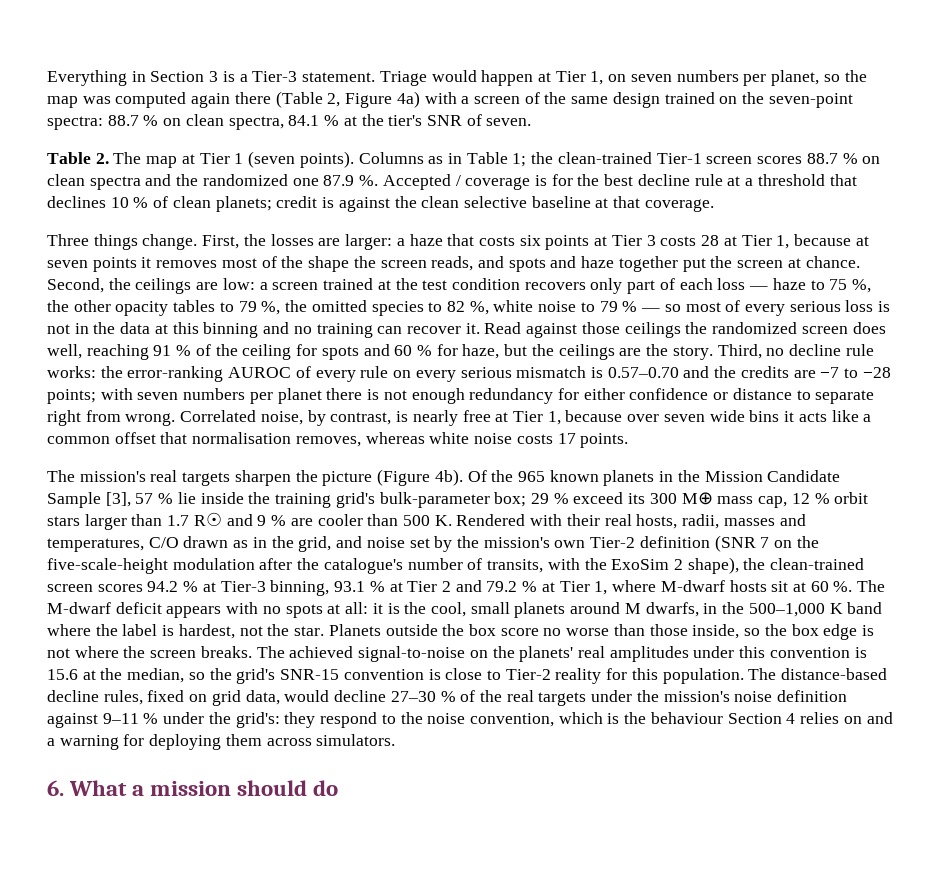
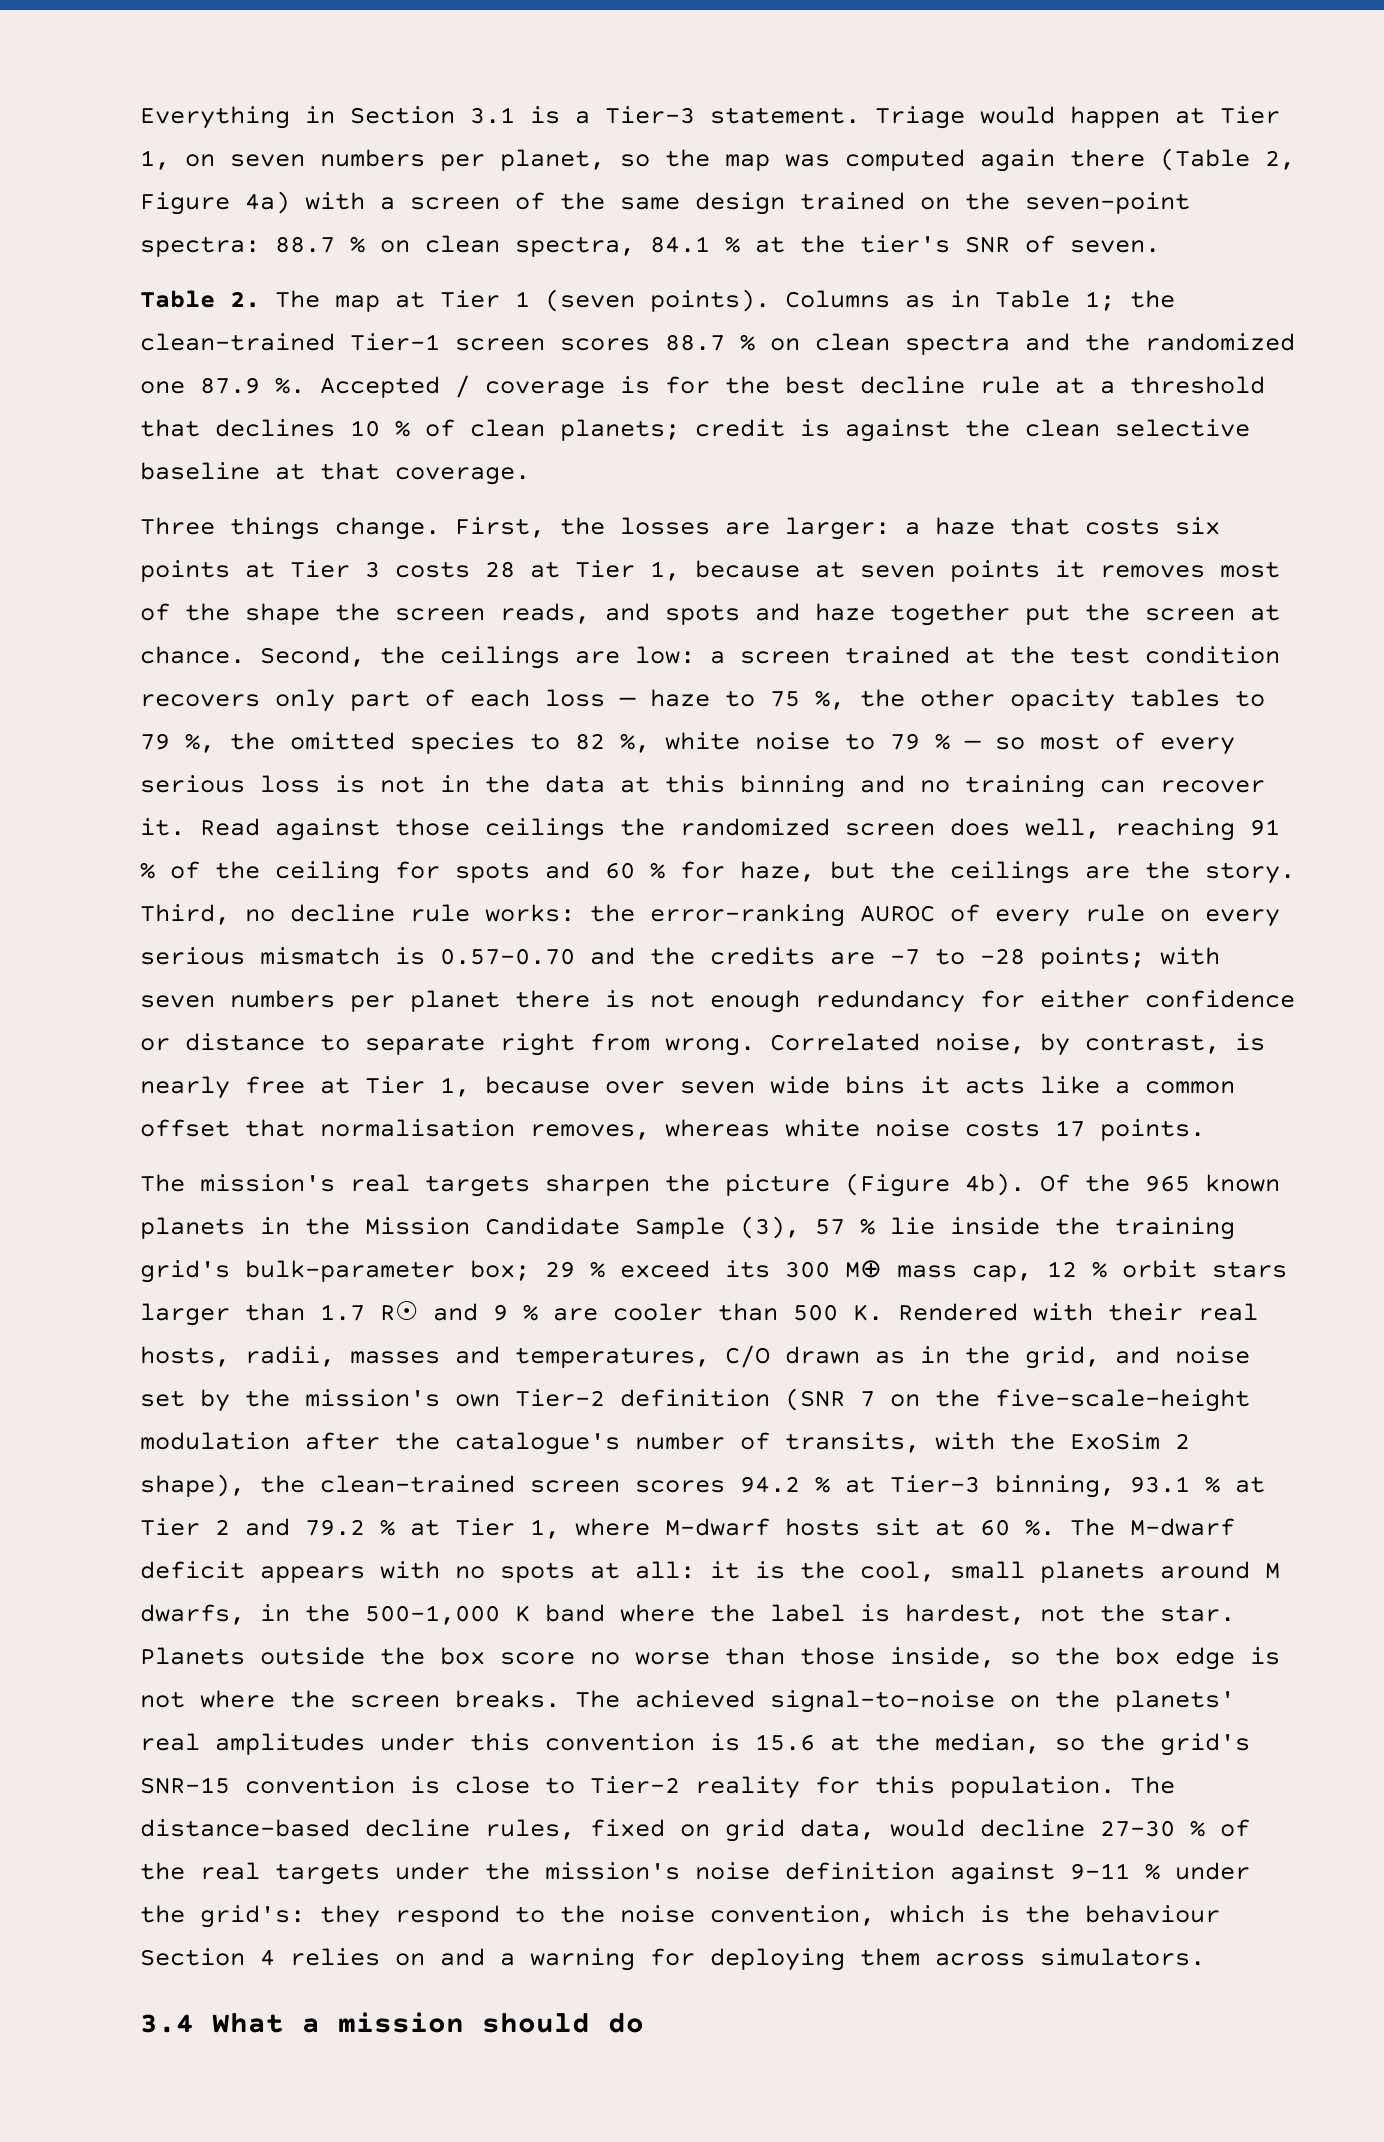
- Everything in Section 3 is a Tier-3 statement.
+ Everything in Section 3.1 is a Tier-3 statement.
- Of the 965 known planets in the Mission Candidate Sample [3], 57 % lie inside the training grid's bulk-parameter box;
+ Of the 965 known planets in the Mission Candidate Sample (3), 57 % lie inside the training grid's bulk-parameter box;
- 6. What a mission should do
+ 3.4 What a mission should do

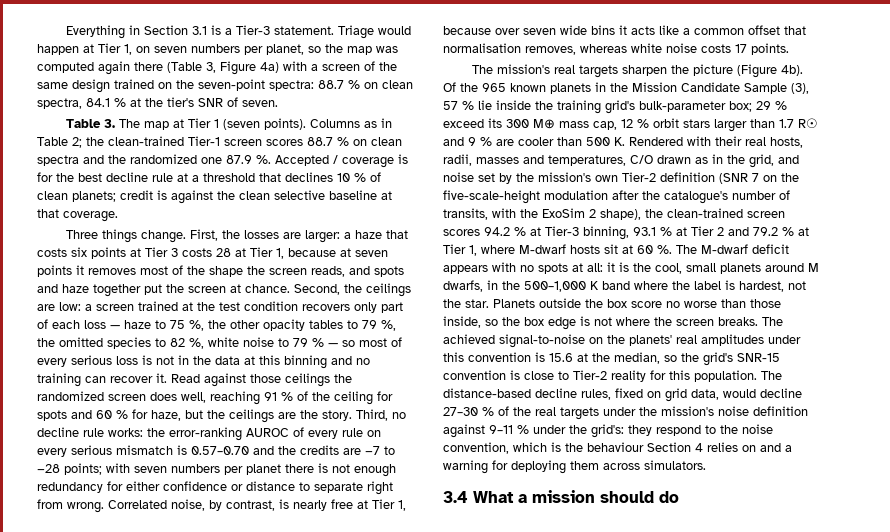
- Triage would happen at Tier 1, on seven numbers per planet, so the map was computed again there (Table 2, Figure 4a) with a screen of the same design trained on the seven-point spectra: 88.7 % on clean spectra, 84.1 % at the tier's SNR of seven.
+ Triage would happen at Tier 1, on seven numbers per planet, so the map was computed again there (Table 3, Figure 4a) with a screen of the same design trained on the seven-point spectra: 88.7 % on clean spectra, 84.1 % at the tier's SNR of seven.
- Table 2. The map at Tier 1 (seven points).
+ Table 3. The map at Tier 1 (seven points).
- Columns as in Table 1; the clean-trained Tier-1 screen scores 88.7 % on clean spectra and the randomized one 87.9 %.
+ Columns as in Table 2; the clean-trained Tier-1 screen scores 88.7 % on clean spectra and the randomized one 87.9 %.

